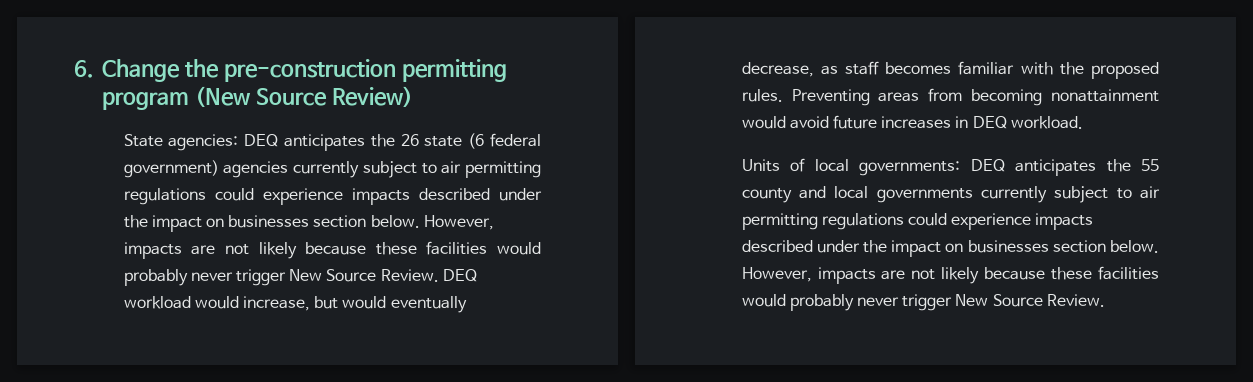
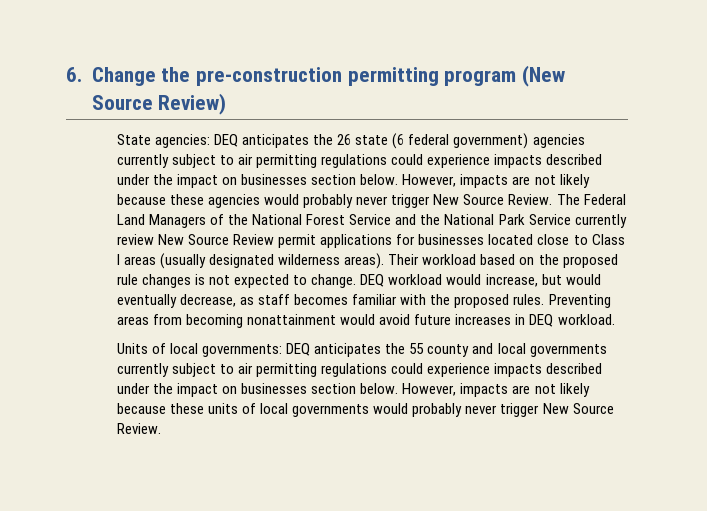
- State agencies: DEQ anticipates the 26 state (6 federal government) agencies currently subject to air permitting regulations could experience impacts described under the impact on businesses section below. However, impacts are not likely because these facilities would probably never trigger New Source Review.
+ State agencies: DEQ anticipates the 26 state (6 federal government) agencies currently subject to air permitting regulations could experience impacts described under the impact on businesses section below. However, impacts are not likely because these agencies would probably never trigger New Source Review. The Federal Land Managers of the National Forest Service and the National Park Service currently review New Source Review permit applications for businesses located close to Class I areas (usually designated wilderness areas). Their workload based on the proposed rule changes is not expected to change.
- Units of local governments: DEQ anticipates the 55 county and local governments currently subject to air permitting regulations could experience impacts described under the impact on businesses section below. However, impacts are not likely because these facilities would probably never trigger New Source Review.
+ Units of local governments: DEQ anticipates the 55 county and local governments currently subject to air permitting regulations could experience impacts described under the impact on businesses section below. However, impacts are not likely because these units of local governments would probably never trigger New Source Review.

